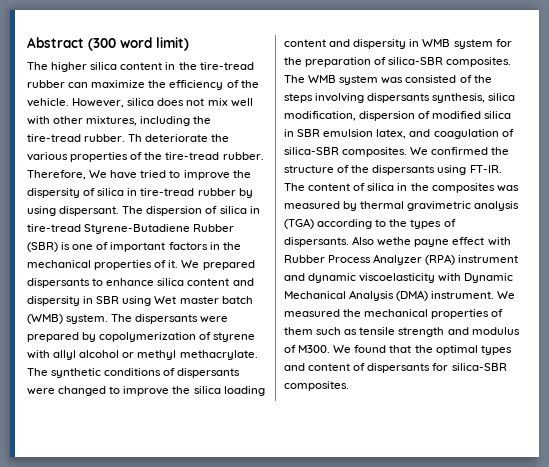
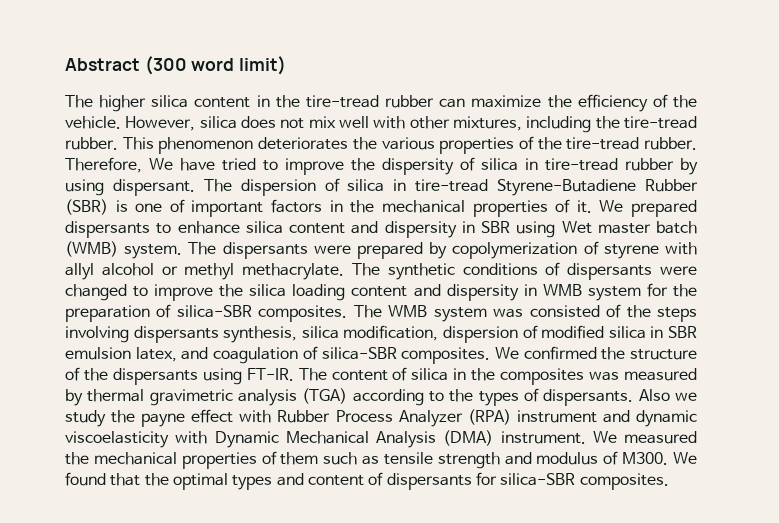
- Th deteriorate the various properties of the tire-tread rubber.
+ This phenomenon deteriorates the various properties of the tire-tread rubber.
- Also wethe payne effect with Rubber Process Analyzer (RPA) instrument and dynamic viscoelasticity with Dynamic Mechanical Analysis (DMA) instrument.
+ Also we study the payne effect with Rubber Process Analyzer (RPA) instrument and dynamic viscoelasticity with Dynamic Mechanical Analysis (DMA) instrument.

